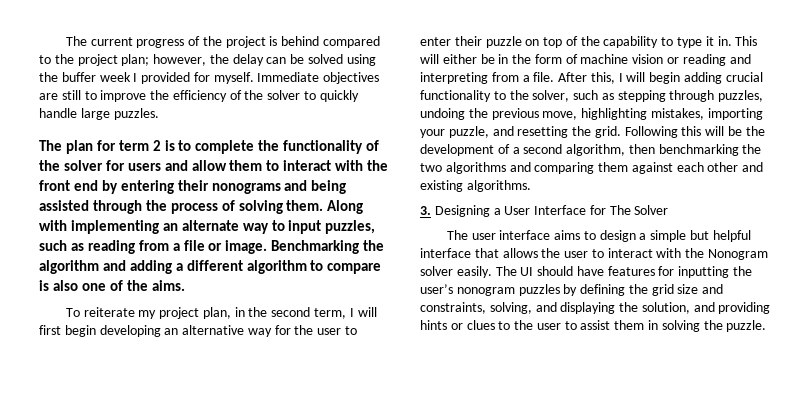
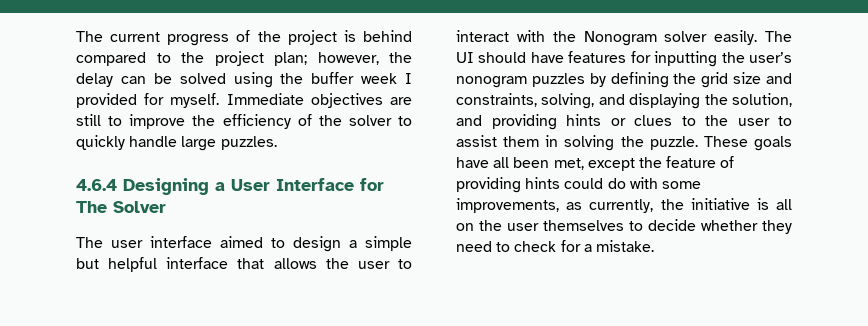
- The plan for term 2 is to complete the functionality of the solver for users and allow them to interact with the front end by entering their nonograms and being assisted through the process of solving them. Along with implementing an alternate way to input puzzles, such as reading from a file or image. Benchmarking the algorithm and adding a different algorithm to compare is also one of the aims.
- To reiterate my project plan, in the second term, I will first begin developing an alternative way for the user to enter their puzzle on top of the capability to type it in. This will either be in the form of machine vision or reading and interpreting from a file. After this, I will begin adding crucial functionality to the solver, such as stepping through puzzles, undoing the previous move, highlighting mistakes, importing your puzzle, and resetting the grid. Following this will be the development of a second algorithm, then benchmarking the two algorithms and comparing them against each other and existing algorithms.
- 3. Designing a User Interface for The Solver
+ 4.6.4 Designing a User Interface for The Solver
- The user interface aims to design a simple but helpful interface that allows the user to interact with the Nonogram solver easily.
+ The user interface aimed to design a simple but helpful interface that allows the user to interact with the Nonogram solver easily.
+ These goals have all been met, except the feature of providing hints could do with some improvements, as currently, the initiative is all on the user themselves to decide whether they need to check for a mistake.

